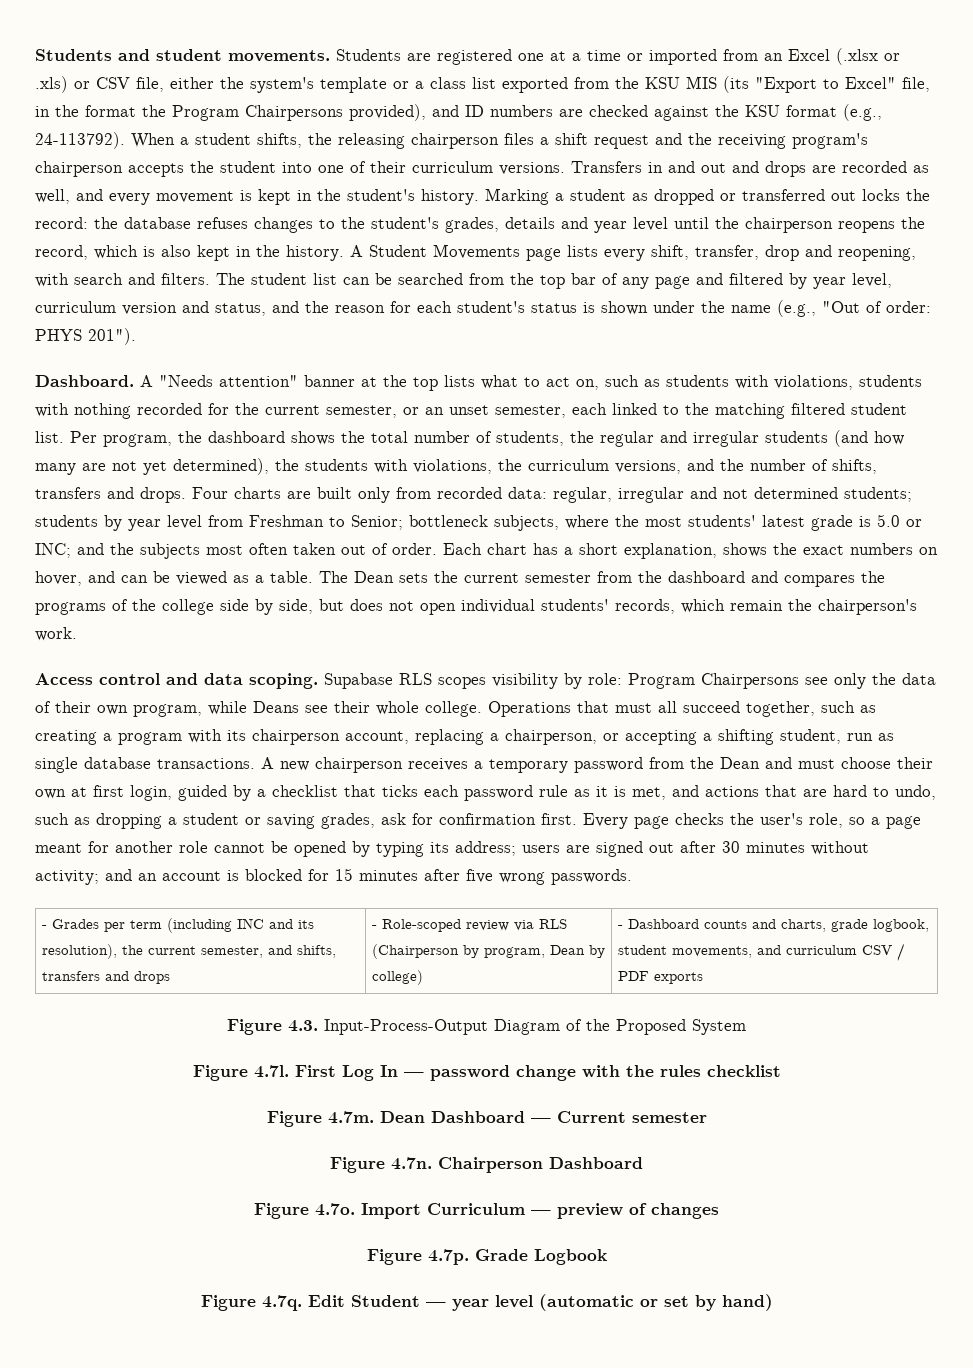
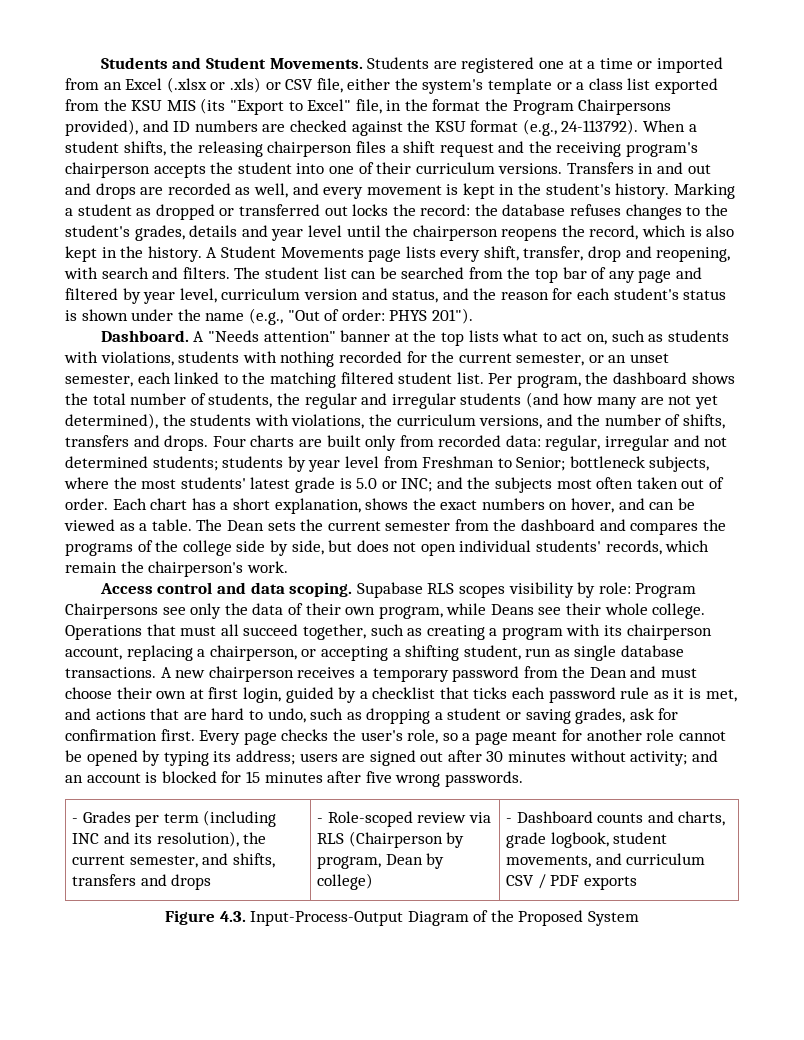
- Students and student movements.
+ Students and Student Movements.
- Figure 4.7l. First Log In — password change with the rules checklist
- Figure 4.7m. Dean Dashboard — Current semester
- Figure 4.7n. Chairperson Dashboard
- Figure 4.7o. Import Curriculum — preview of changes
- Figure 4.7p. Grade Logbook
- Figure 4.7q. Edit Student — year level (automatic or set by hand)

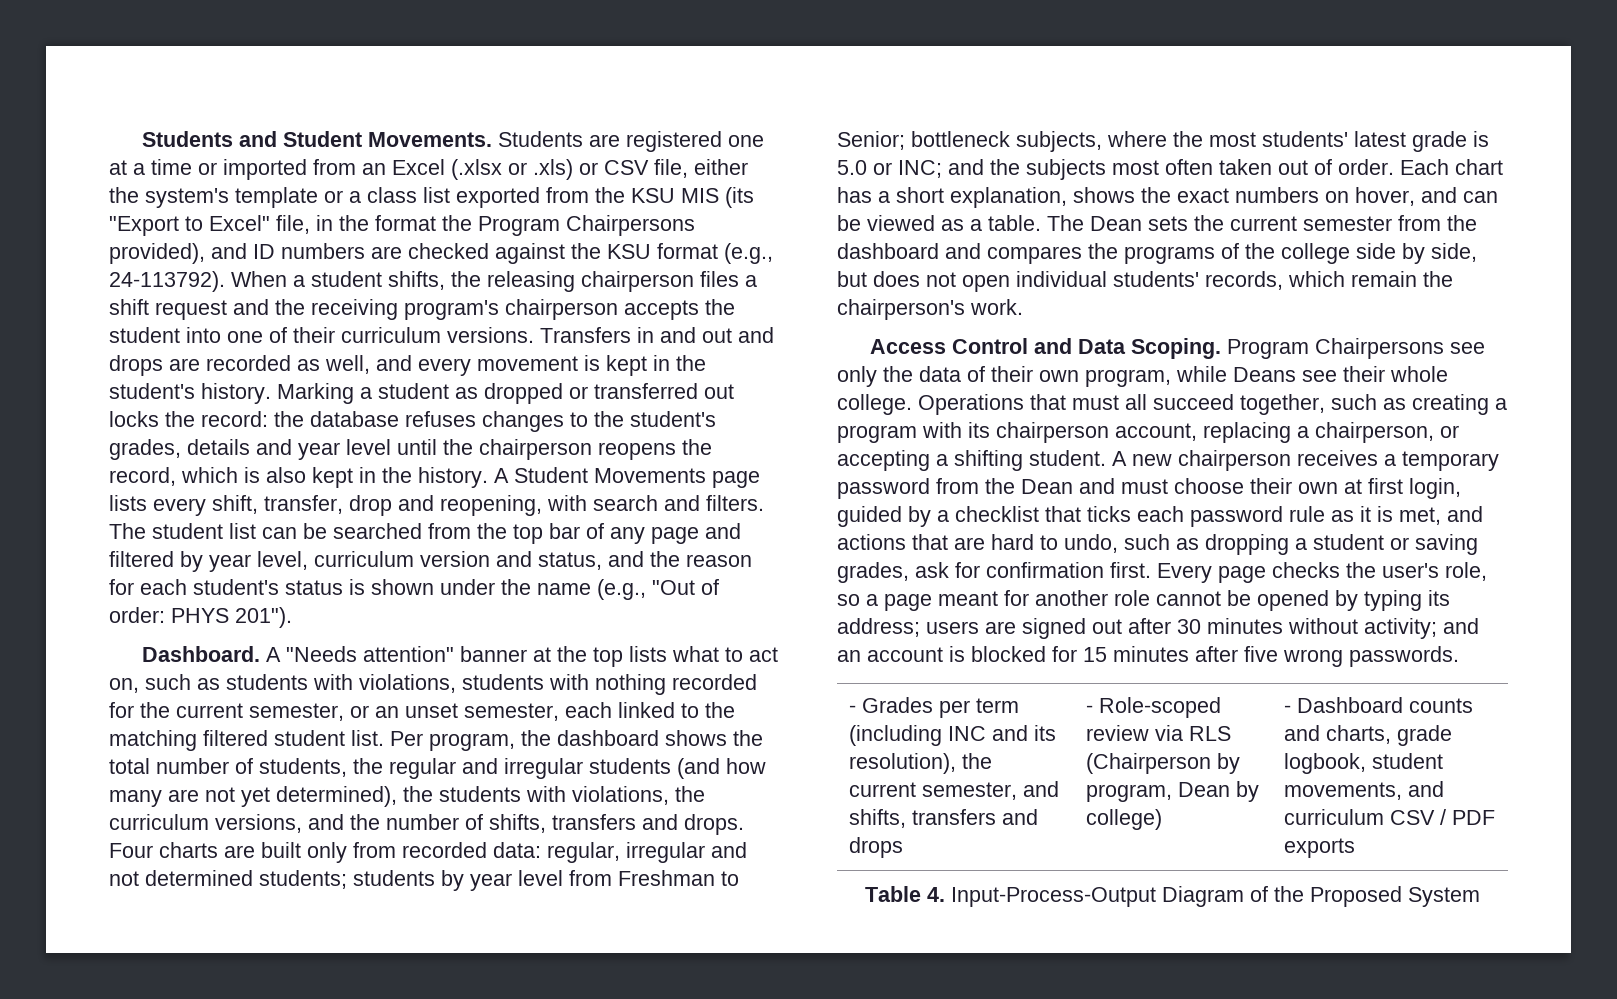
- Access control and data scoping. Supabase RLS scopes visibility by role: Program Chairpersons see only the data of their own program, while Deans see their whole college.
+ Access Control and Data Scoping. Program Chairpersons see only the data of their own program, while Deans see their whole college.
- Operations that must all succeed together, such as creating a program with its chairperson account, replacing a chairperson, or accepting a shifting student, run as single database transactions.
+ Operations that must all succeed together, such as creating a program with its chairperson account, replacing a chairperson, or accepting a shifting student.
- Figure 4.3. Input-Process-Output Diagram of the Proposed System
+ Table 4. Input-Process-Output Diagram of the Proposed System

